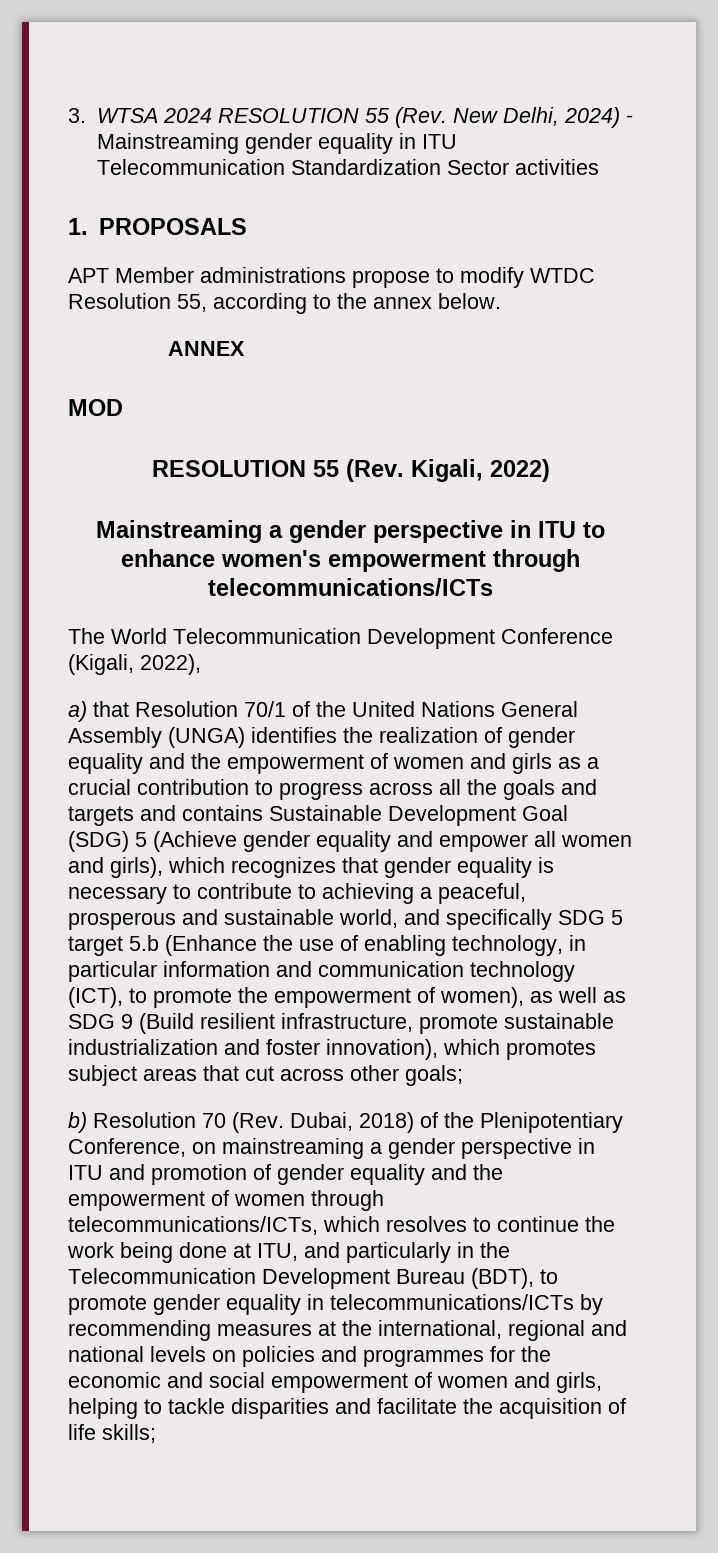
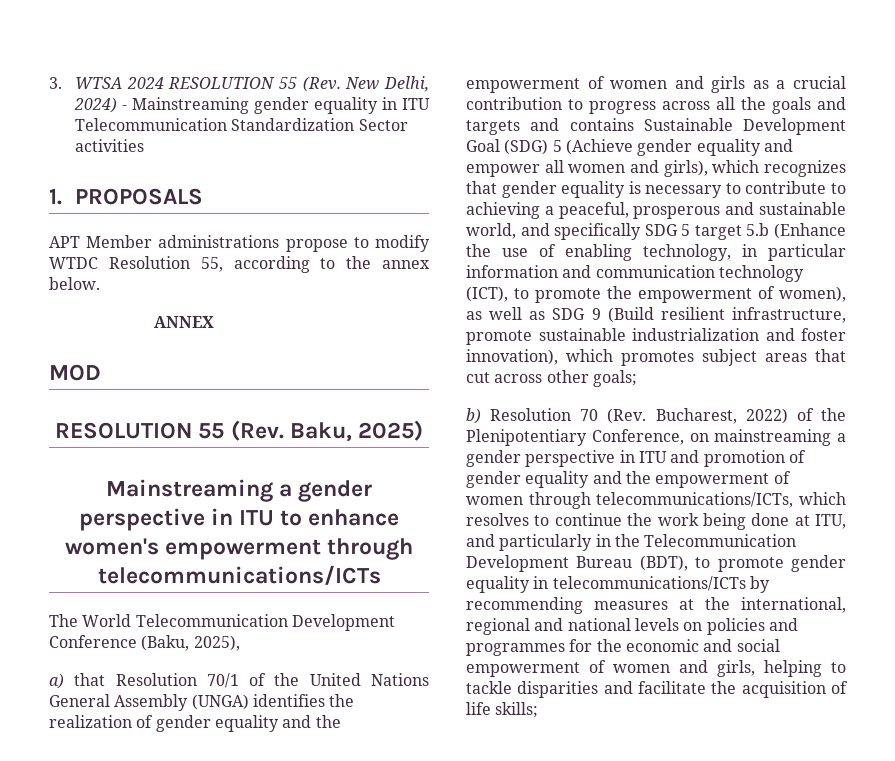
- RESOLUTION 55 (Rev. Kigali, 2022)
+ RESOLUTION 55 (Rev. Baku, 2025)
- The World Telecommunication Development Conference (Kigali, 2022),
+ The World Telecommunication Development Conference (Baku, 2025),
- b) Resolution 70 (Rev. Dubai, 2018) of the Plenipotentiary Conference, on mainstreaming a gender perspective in ITU and promotion of gender equality and the empowerment of women through telecommunications/ICTs, which resolves to continue the work being done at ITU, and particularly in the Telecommunication Development Bureau (BDT), to promote gender equality in telecommunications/ICTs by recommending measures at the international, regional and national levels on policies and programmes for the economic and social empowerment of women and girls, helping to tackle disparities and facilitate the acquisition of life skills;
+ b) Resolution 70 (Rev. Bucharest, 2022) of the Plenipotentiary Conference, on mainstreaming a gender perspective in ITU and promotion of gender equality and the empowerment of women through telecommunications/ICTs, which resolves to continue the work being done at ITU, and particularly in the Telecommunication Development Bureau (BDT), to promote gender equality in telecommunications/ICTs by recommending measures at the international, regional and national levels on policies and programmes for the economic and social empowerment of women and girls, helping to tackle disparities and facilitate the acquisition of life skills;

